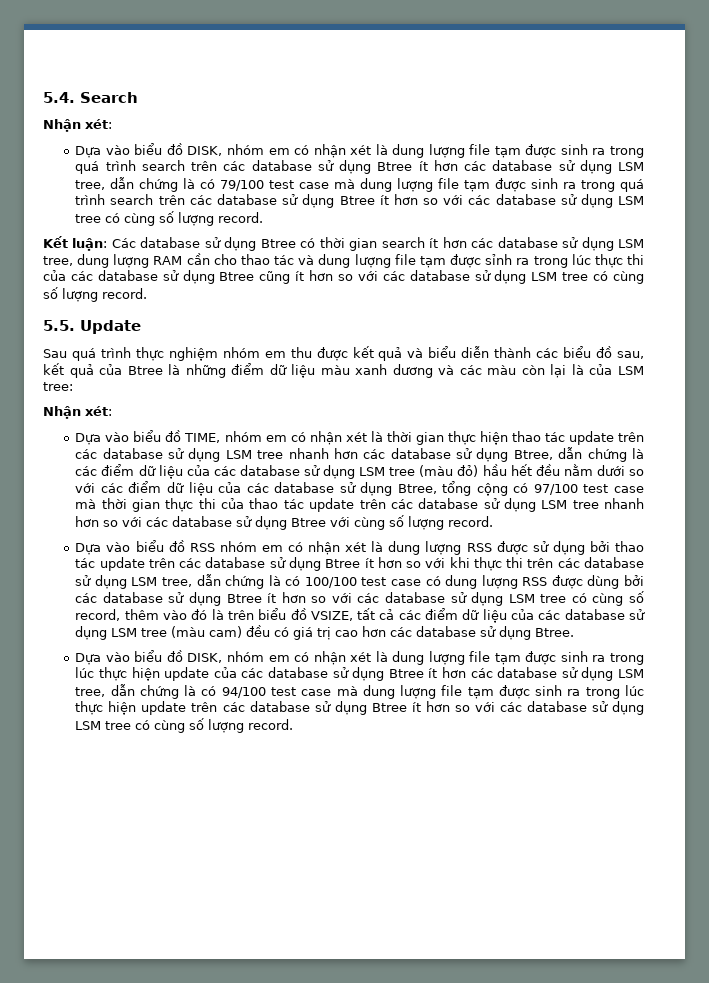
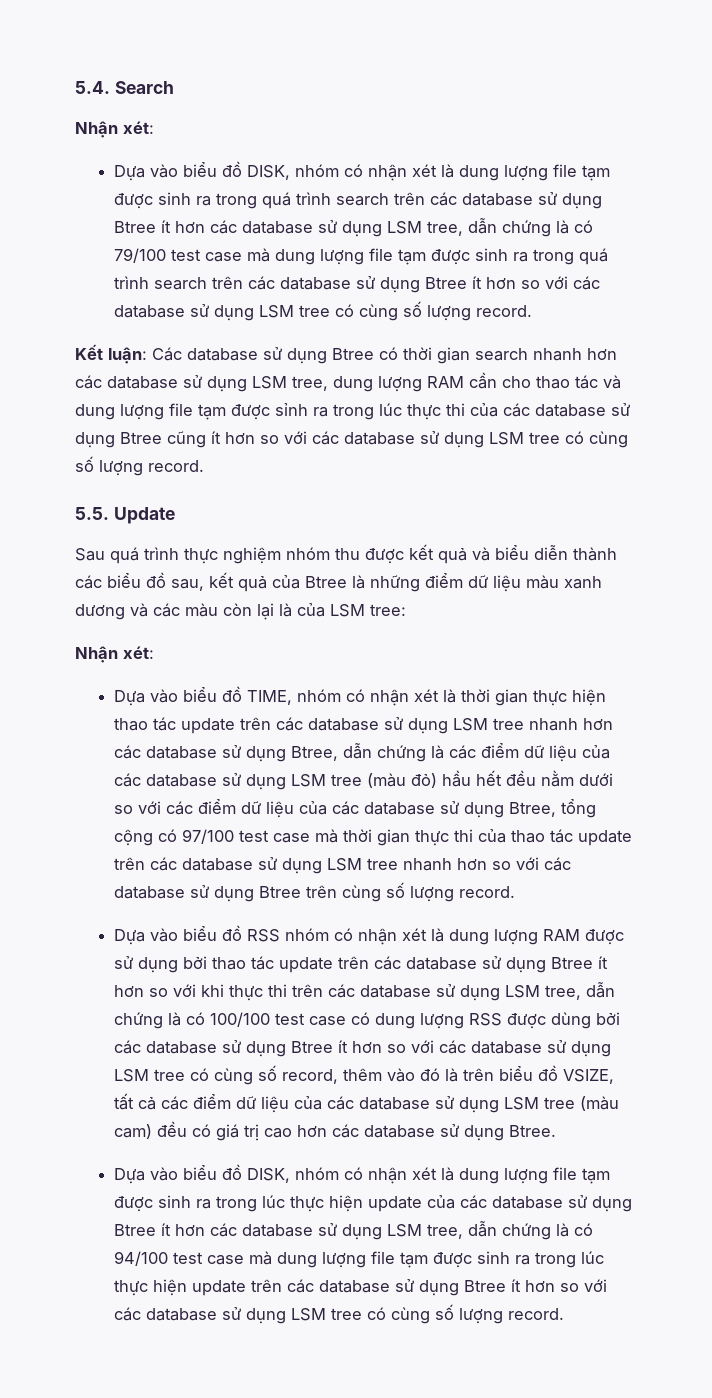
- Dựa vào biểu đồ DISK, nhóm em có nhận xét là dung lượng file tạm được sinh ra trong quá trình search trên các database sử dụng Btree ít hơn các database sử dụng LSM tree, dẫn chứng là có 79/100 test case mà dung lượng file tạm được sinh ra trong quá trình search trên các database sử dụng Btree ít hơn so với các database sử dụng LSM tree có cùng số lượng record.
+ Dựa vào biểu đồ DISK, nhóm có nhận xét là dung lượng file tạm được sinh ra trong quá trình search trên các database sử dụng Btree ít hơn các database sử dụng LSM tree, dẫn chứng là có 79/100 test case mà dung lượng file tạm được sinh ra trong quá trình search trên các database sử dụng Btree ít hơn so với các database sử dụng LSM tree có cùng số lượng record.
- Kết luận: Các database sử dụng Btree có thời gian search ít hơn các database sử dụng LSM tree, dung lượng RAM cần cho thao tác và dung lượng file tạm được sỉnh ra trong lúc thực thi của các database sử dụng Btree cũng ít hơn so với các database sử dụng LSM tree có cùng số lượng record.
+ Kết luận: Các database sử dụng Btree có thời gian search nhanh hơn các database sử dụng LSM tree, dung lượng RAM cần cho thao tác và dung lượng file tạm được sỉnh ra trong lúc thực thi của các database sử dụng Btree cũng ít hơn so với các database sử dụng LSM tree có cùng số lượng record.
- Sau quá trình thực nghiệm nhóm em thu được kết quả và biểu diễn thành các biểu đồ sau, kết quả của Btree là những điểm dữ liệu màu xanh dương và các màu còn lại là của LSM tree:
+ Sau quá trình thực nghiệm nhóm thu được kết quả và biểu diễn thành các biểu đồ sau, kết quả của Btree là những điểm dữ liệu màu xanh dương và các màu còn lại là của LSM tree:
- Dựa vào biểu đồ TIME, nhóm em có nhận xét là thời gian thực hiện thao tác update trên các database sử dụng LSM tree nhanh hơn các database sử dụng Btree, dẫn chứng là các điểm dữ liệu của các database sử dụng LSM tree (màu đỏ) hầu hết đều nằm dưới so với các điểm dữ liệu của các database sử dụng Btree, tổng cộng có 97/100 test case mà thời gian thực thi của thao tác update trên các database sử dụng LSM tree nhanh hơn so với các database sử dụng Btree với cùng số lượng record.
+ Dựa vào biểu đồ TIME, nhóm có nhận xét là thời gian thực hiện thao tác update trên các database sử dụng LSM tree nhanh hơn các database sử dụng Btree, dẫn chứng là các điểm dữ liệu của các database sử dụng LSM tree (màu đỏ) hầu hết đều nằm dưới so với các điểm dữ liệu của các database sử dụng Btree, tổng cộng có 97/100 test case mà thời gian thực thi của thao tác update trên các database sử dụng LSM tree nhanh hơn so với các database sử dụng Btree trên cùng số lượng record.
- Dựa vào biểu đồ RSS nhóm em có nhận xét là dung lượng RSS được sử dụng bởi thao tác update trên các database sử dụng Btree ít hơn so với khi thực thi trên các database sử dụng LSM tree, dẫn chứng là có 100/100 test case có dung lượng RSS được dùng bởi các database sử dụng Btree ít hơn so với các database sử dụng LSM tree có cùng số record, thêm vào đó là trên biểu đồ VSIZE, tất cả các điểm dữ liệu của các database sử dụng LSM tree (màu cam) đều có giá trị cao hơn các database sử dụng Btree.
+ Dựa vào biểu đồ RSS nhóm có nhận xét là dung lượng RAM được sử dụng bởi thao tác update trên các database sử dụng Btree ít hơn so với khi thực thi trên các database sử dụng LSM tree, dẫn chứng là có 100/100 test case có dung lượng RSS được dùng bởi các database sử dụng Btree ít hơn so với các database sử dụng LSM tree có cùng số record, thêm vào đó là trên biểu đồ VSIZE, tất cả các điểm dữ liệu của các database sử dụng LSM tree (màu cam) đều có giá trị cao hơn các database sử dụng Btree.
- Dựa vào biểu đồ DISK, nhóm em có nhận xét là dung lượng file tạm được sinh ra trong lúc thực hiện update của các database sử dụng Btree ít hơn các database sử dụng LSM tree, dẫn chứng là có 94/100 test case mà dung lượng file tạm được sinh ra trong lúc thực hiện update trên các database sử dụng Btree ít hơn so với các database sử dụng LSM tree có cùng số lượng record.
+ Dựa vào biểu đồ DISK, nhóm có nhận xét là dung lượng file tạm được sinh ra trong lúc thực hiện update của các database sử dụng Btree ít hơn các database sử dụng LSM tree, dẫn chứng là có 94/100 test case mà dung lượng file tạm được sinh ra trong lúc thực hiện update trên các database sử dụng Btree ít hơn so với các database sử dụng LSM tree có cùng số lượng record.

